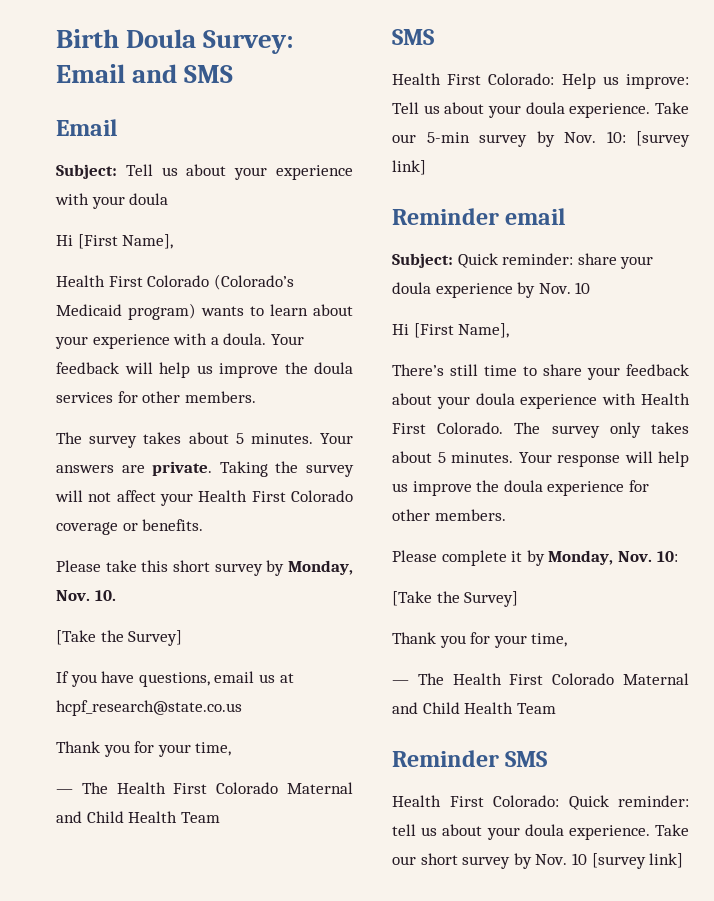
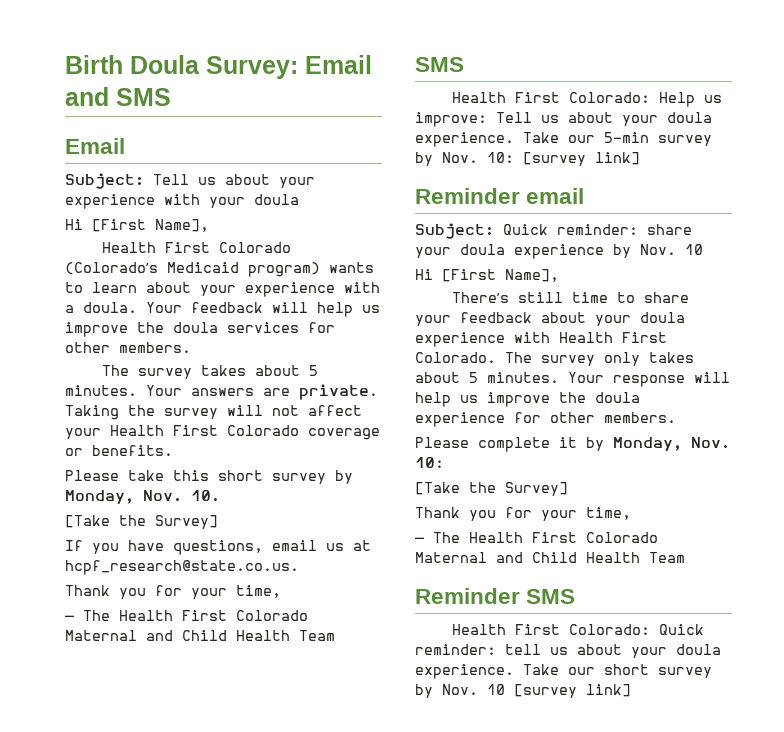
- If you have questions, email us at hcpf_research@state.co.us
+ If you have questions, email us at hcpf_research@state.co.us.

